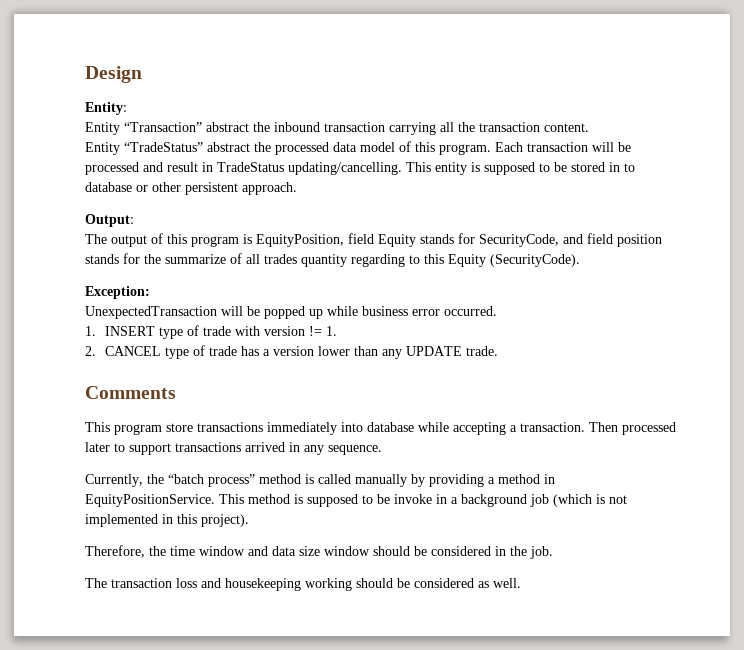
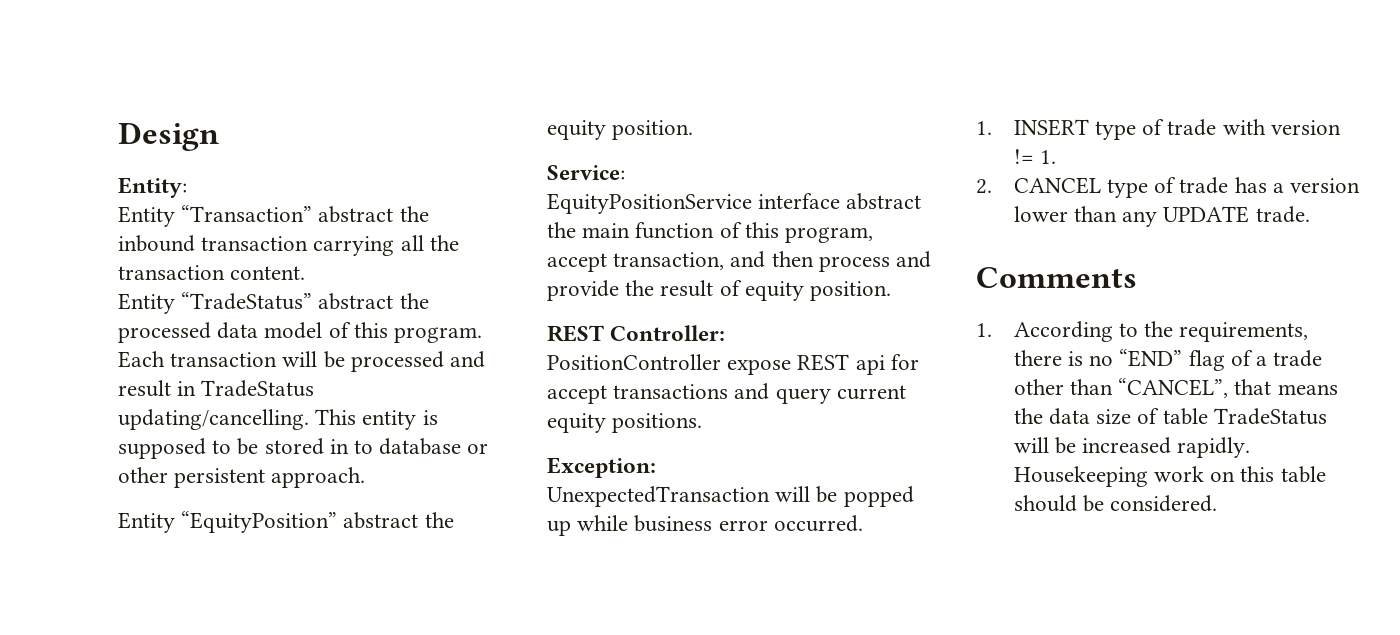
- Output:
- The output of this program is EquityPosition, field Equity stands for SecurityCode, and field position stands for the summarize of all trades quantity regarding to this Equity (SecurityCode).
+ Entity “EquityPosition” abstract the equity position.
+ Service:
+ EquityPositionService interface abstract the main function of this program, accept transaction, and then process and provide the result of equity position.
+ REST Controller:
+ PositionController expose REST api for accept transactions and query current equity positions.
- This program store transactions immediately into database while accepting a transaction. Then processed later to support transactions arrived in any sequence.
- Currently, the “batch process” method is called manually by providing a method in EquityPositionService. This method is supposed to be invoke in a background job (which is not implemented in this project).
- Therefore, the time window and data size window should be considered in the job.
- The transaction loss and housekeeping working should be considered as well.
+ 1. According to the requirements, there is no “END” flag of a trade other than “CANCEL”, that means the data size of table TradeStatus will be increased rapidly. Housekeeping work on this table should be considered.

